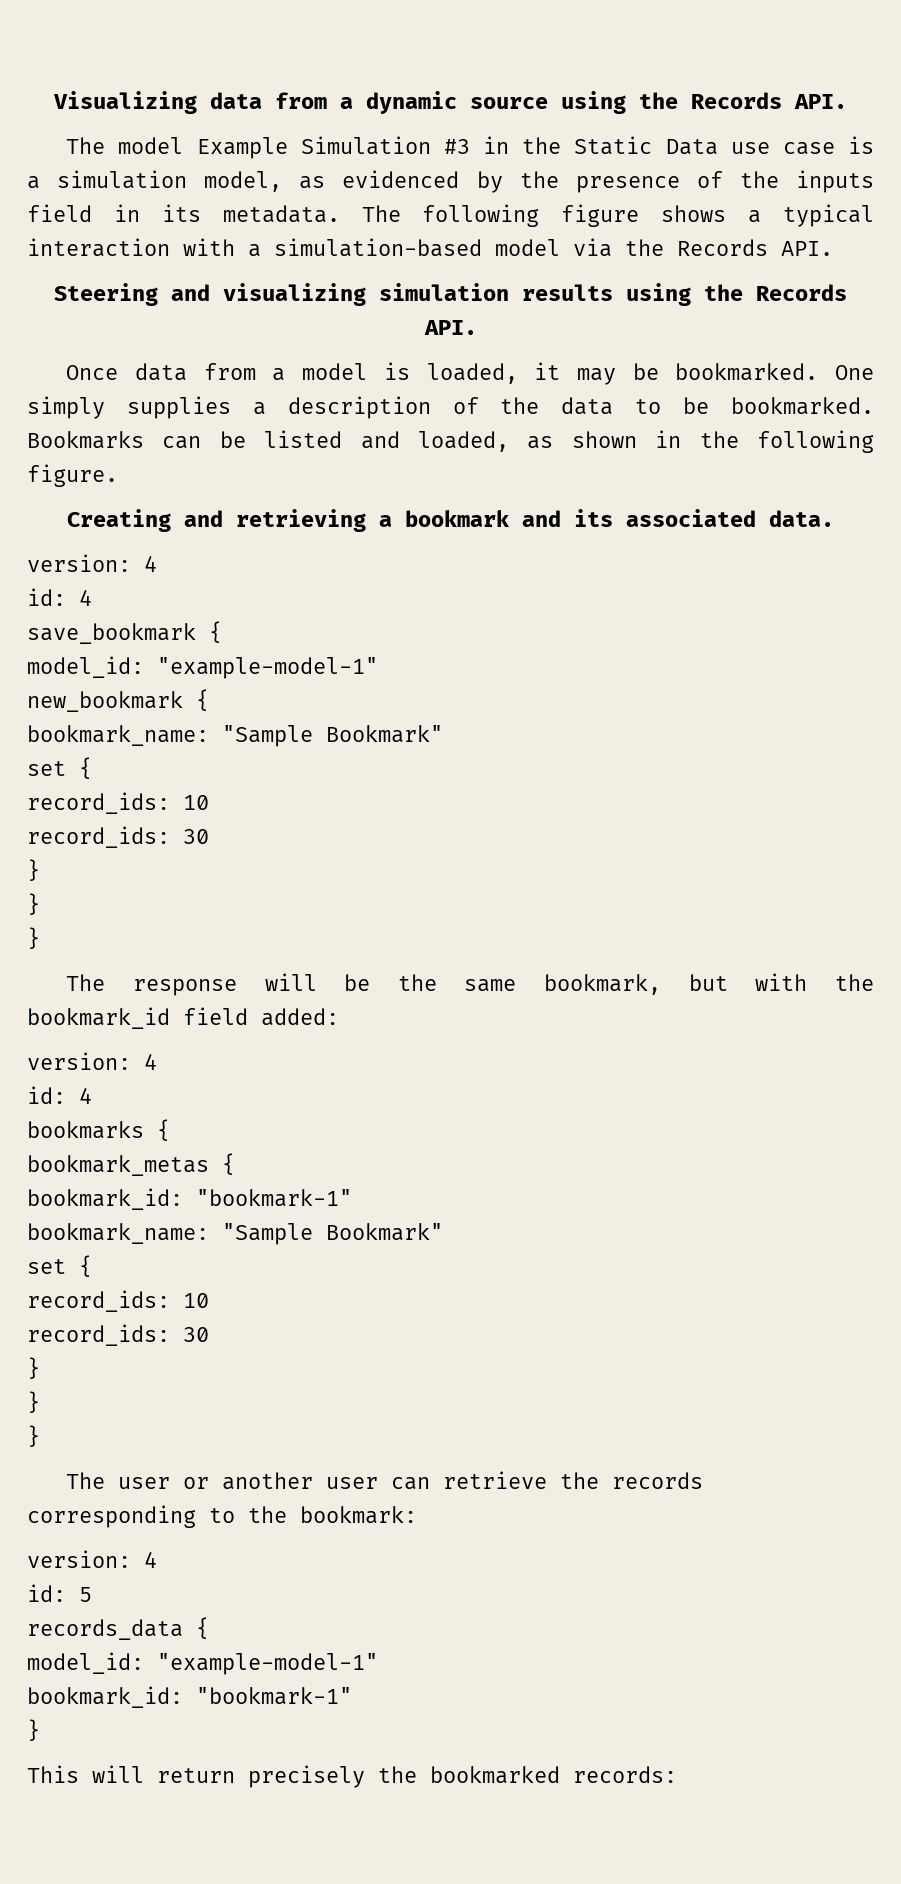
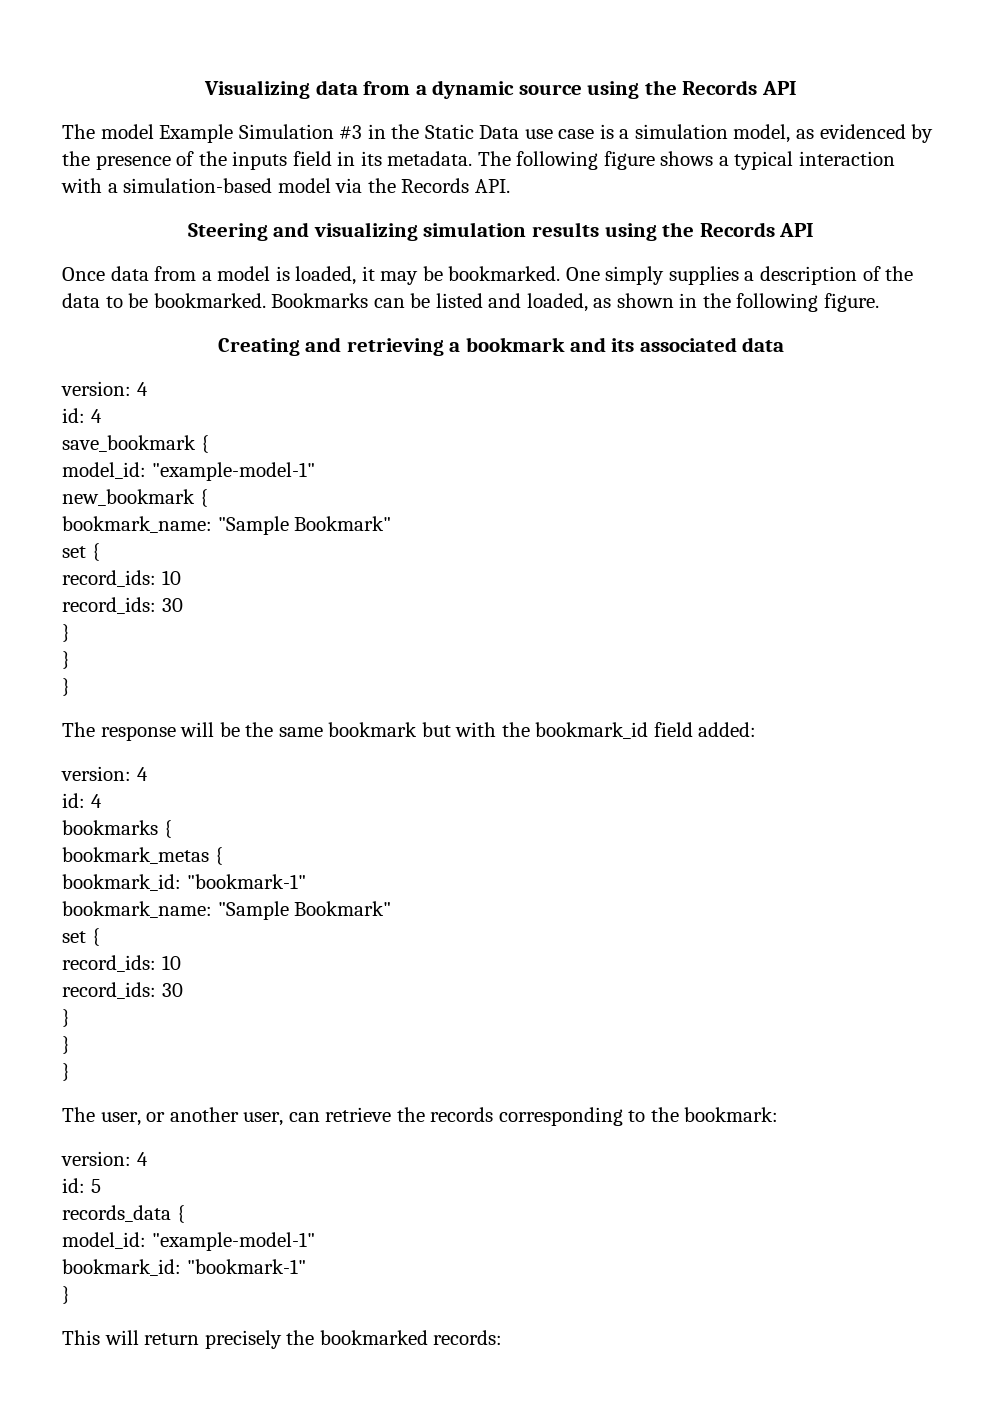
- Visualizing data from a dynamic source using the Records API.
+ Visualizing data from a dynamic source using the Records API
- Steering and visualizing simulation results using the Records API.
+ Steering and visualizing simulation results using the Records API
- Creating and retrieving a bookmark and its associated data.
+ Creating and retrieving a bookmark and its associated data
- The response will be the same bookmark, but with the bookmark_id field added:
+ The response will be the same bookmark but with the bookmark_id field added:
- The user or another user can retrieve the records corresponding to the bookmark:
+ The user, or another user, can retrieve the records corresponding to the bookmark:

